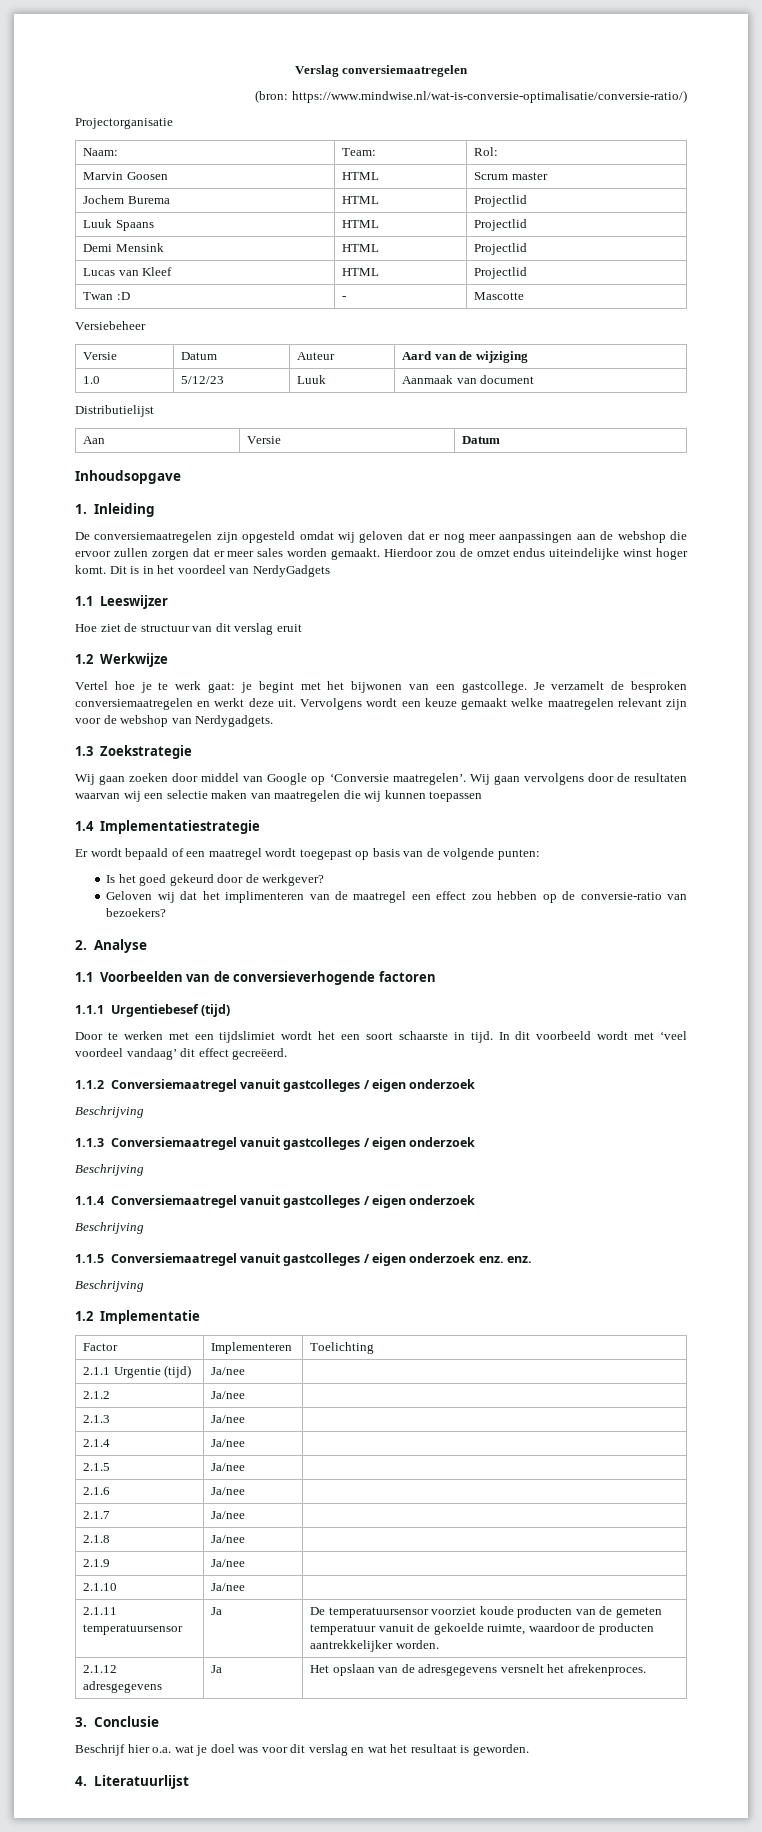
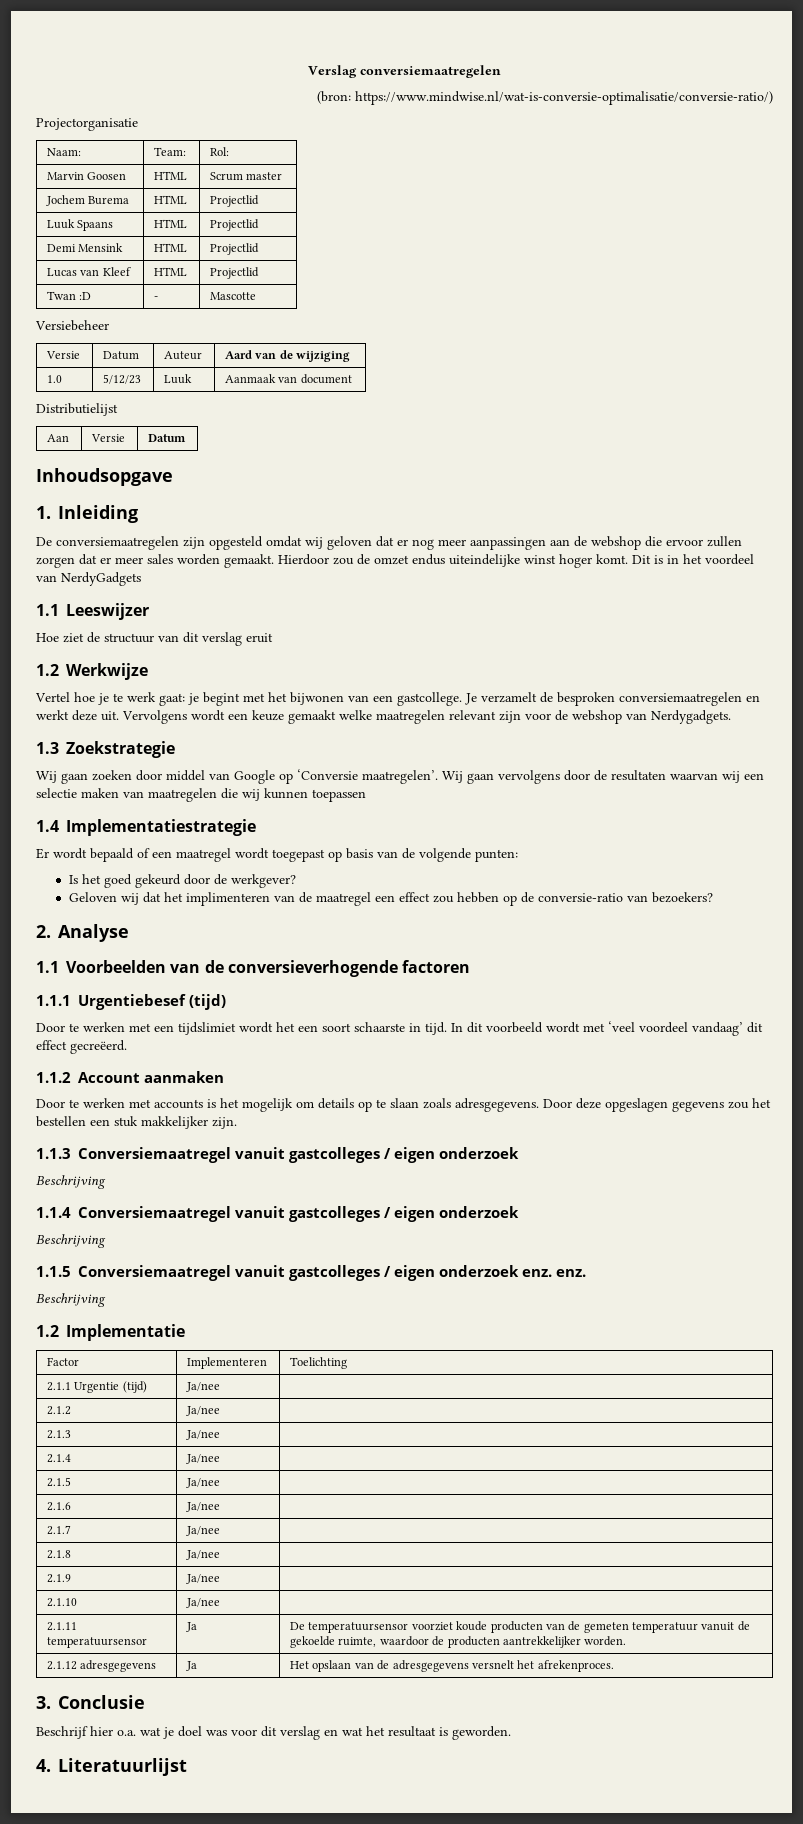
- 1.1.2 Conversiemaatregel vanuit gastcolleges / eigen onderzoek
- Beschrijving
+ 1.1.2 Account aanmaken
+ Door te werken met accounts is het mogelijk om details op te slaan zoals adresgegevens. Door deze opgeslagen gegevens zou het bestellen een stuk makkelijker zijn.

